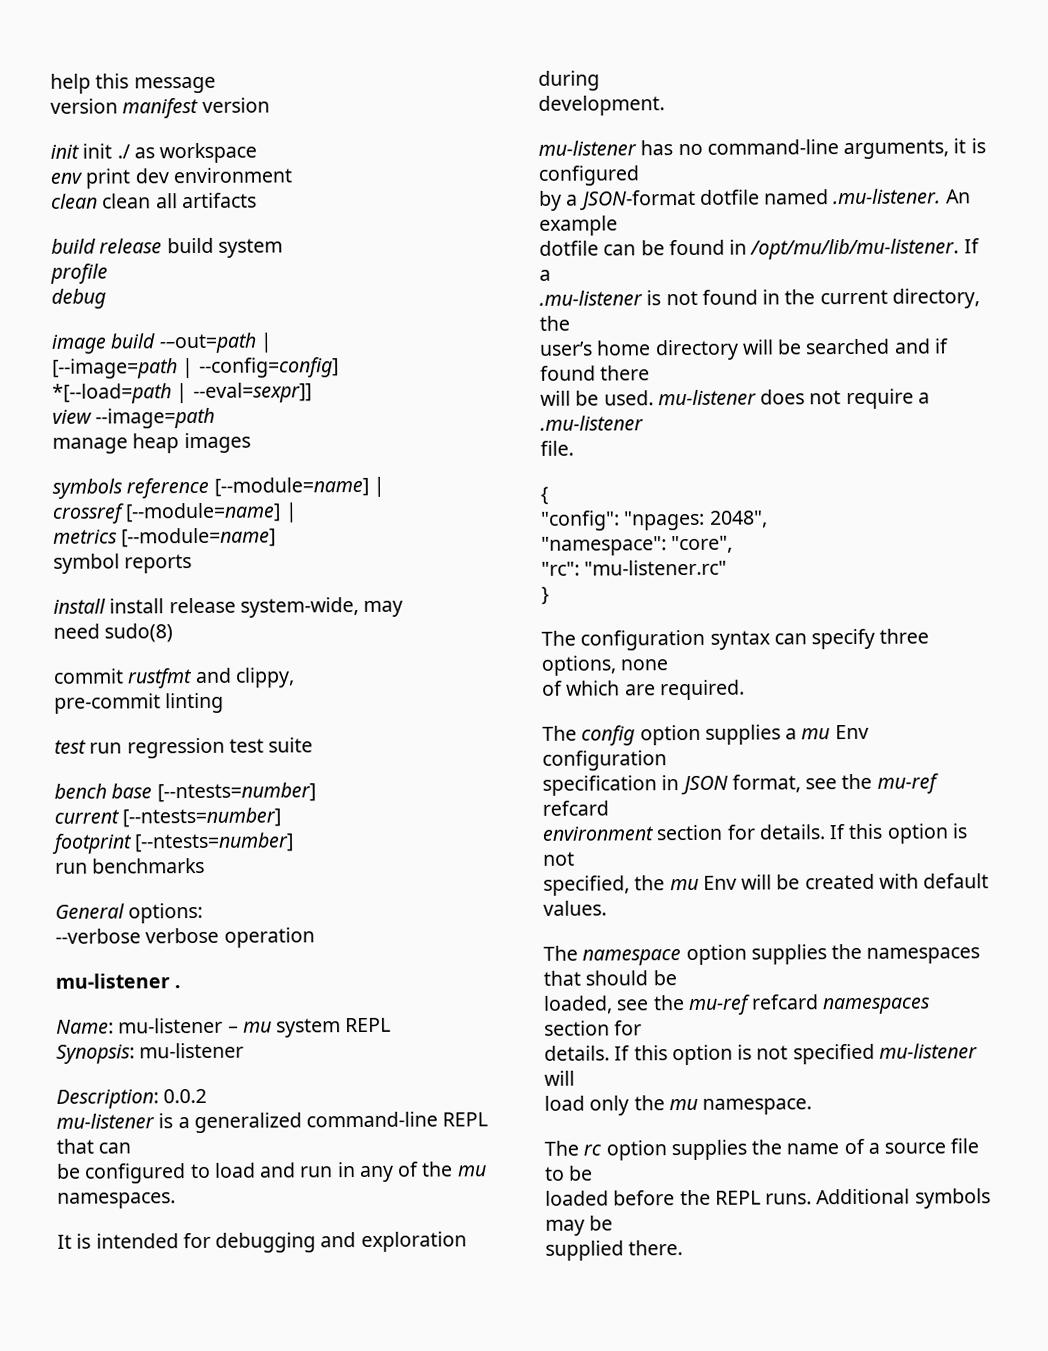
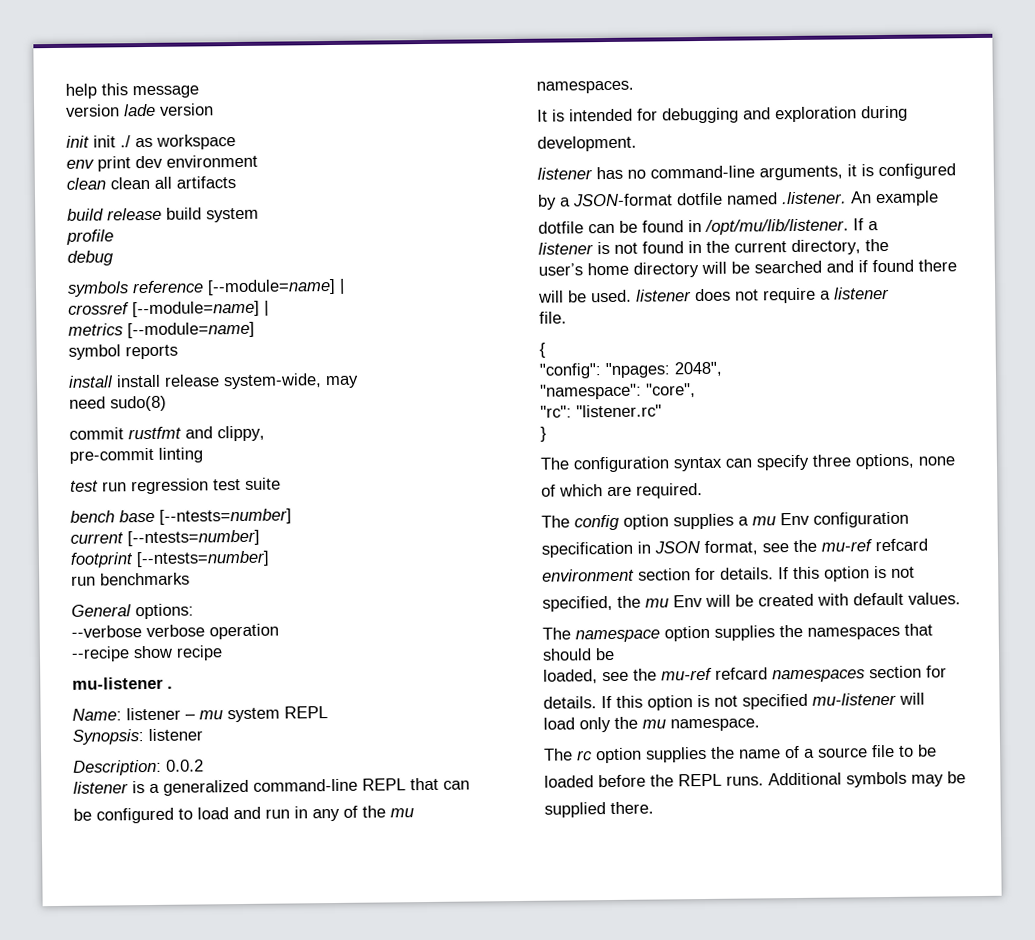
- version manifest version
+ version lade version
- image build -–out=path |
- [--image=path | --config=config]
- *[--load=path | --eval=sexpr]]
- view --image=path
- manage heap images
+ --recipe show recipe
- Name: mu-listener – mu system REPL
+ Name: listener – mu system REPL
- Synopsis: mu-listener
+ Synopsis: listener
- mu-listener is a generalized command-line REPL that can
+ listener is a generalized command-line REPL that can
- mu-listener has no command-line arguments, it is configured
+ listener has no command-line arguments, it is configured
- by a JSON-format dotfile named .mu-listener. An example
+ by a JSON-format dotfile named .listener. An example
- dotfile can be found in /opt/mu/lib/mu-listener.
+ dotfile can be found in /opt/mu/lib/listener.
- .mu-listener is not found in the current directory, the
+ listener is not found in the current directory, the
- will be used. mu-listener does not require a .mu-listener
+ will be used. listener does not require a listener
- "rc": "mu-listener.rc"
+ "rc": "listener.rc"

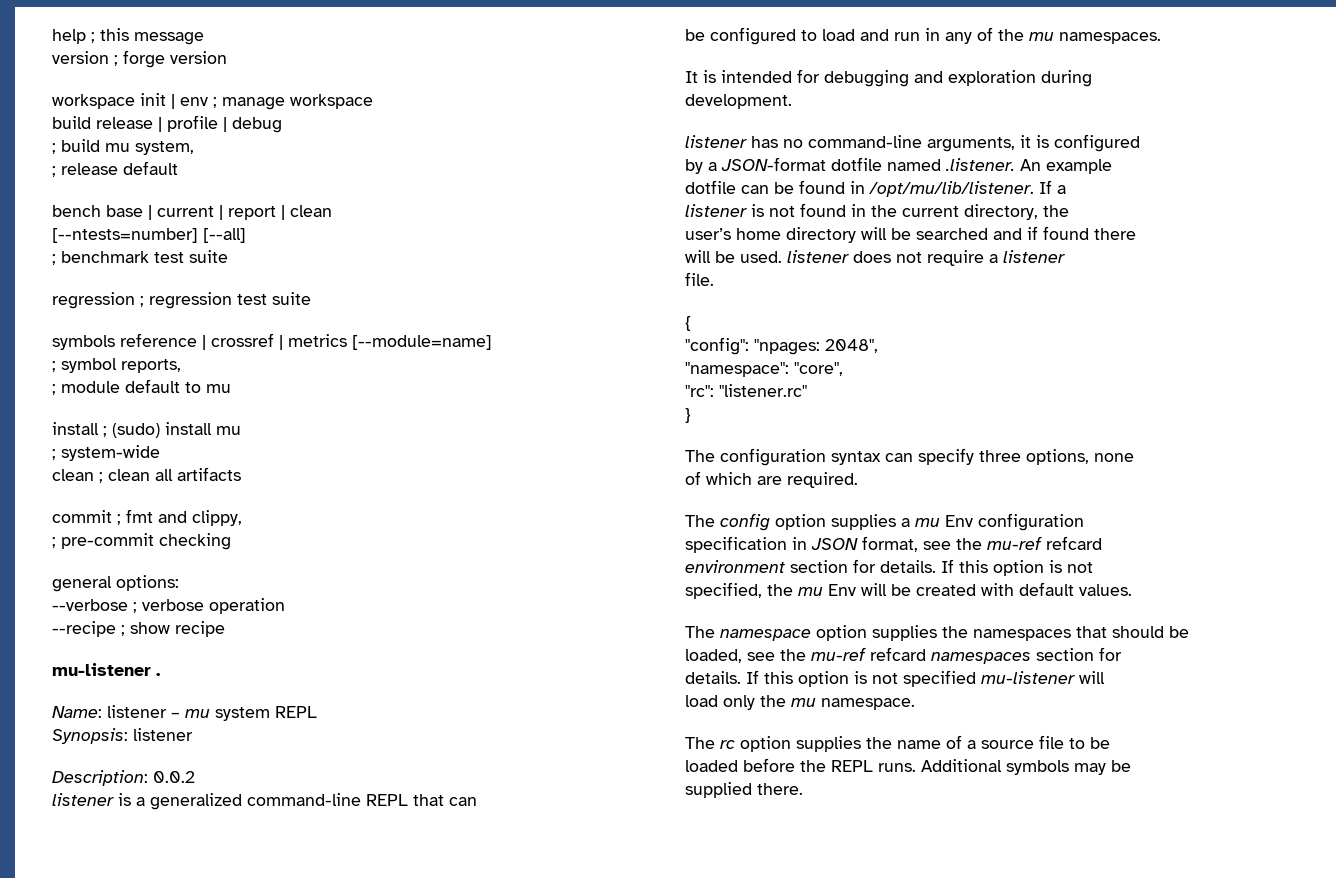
- help this message
+ help ; this message
- version lade version
+ version ; forge version
- init init ./ as workspace
- env print dev environment
- clean clean all artifacts
+ workspace init | env ; manage workspace
+ build release | profile | debug
+ ; build mu system,
+ ; release default
+ bench base | current | report | clean
+ [--ntests=number] [--all]
+ ; benchmark test suite
+ regression ; regression test suite
+ symbols reference | crossref | metrics [--module=name]
+ ; symbol reports,
+ ; module default to mu
+ install ; (sudo) install mu
+ ; system-wide
+ clean ; clean all artifacts
- build release build system
- profile
- debug
- symbols reference [--module=name] |
- crossref [--module=name] |
- metrics [--module=name]
- symbol reports
- install install release system-wide, may
- need sudo(8)
- commit rustfmt and clippy,
+ commit ; fmt and clippy,
- pre-commit linting
- test run regression test suite
- bench base [--ntests=number]
- current [--ntests=number]
- footprint [--ntests=number]
- run benchmarks
- General options:
+ ; pre-commit checking
+ general options:
- --verbose verbose operation
+ --verbose ; verbose operation
- --recipe show recipe
+ --recipe ; show recipe

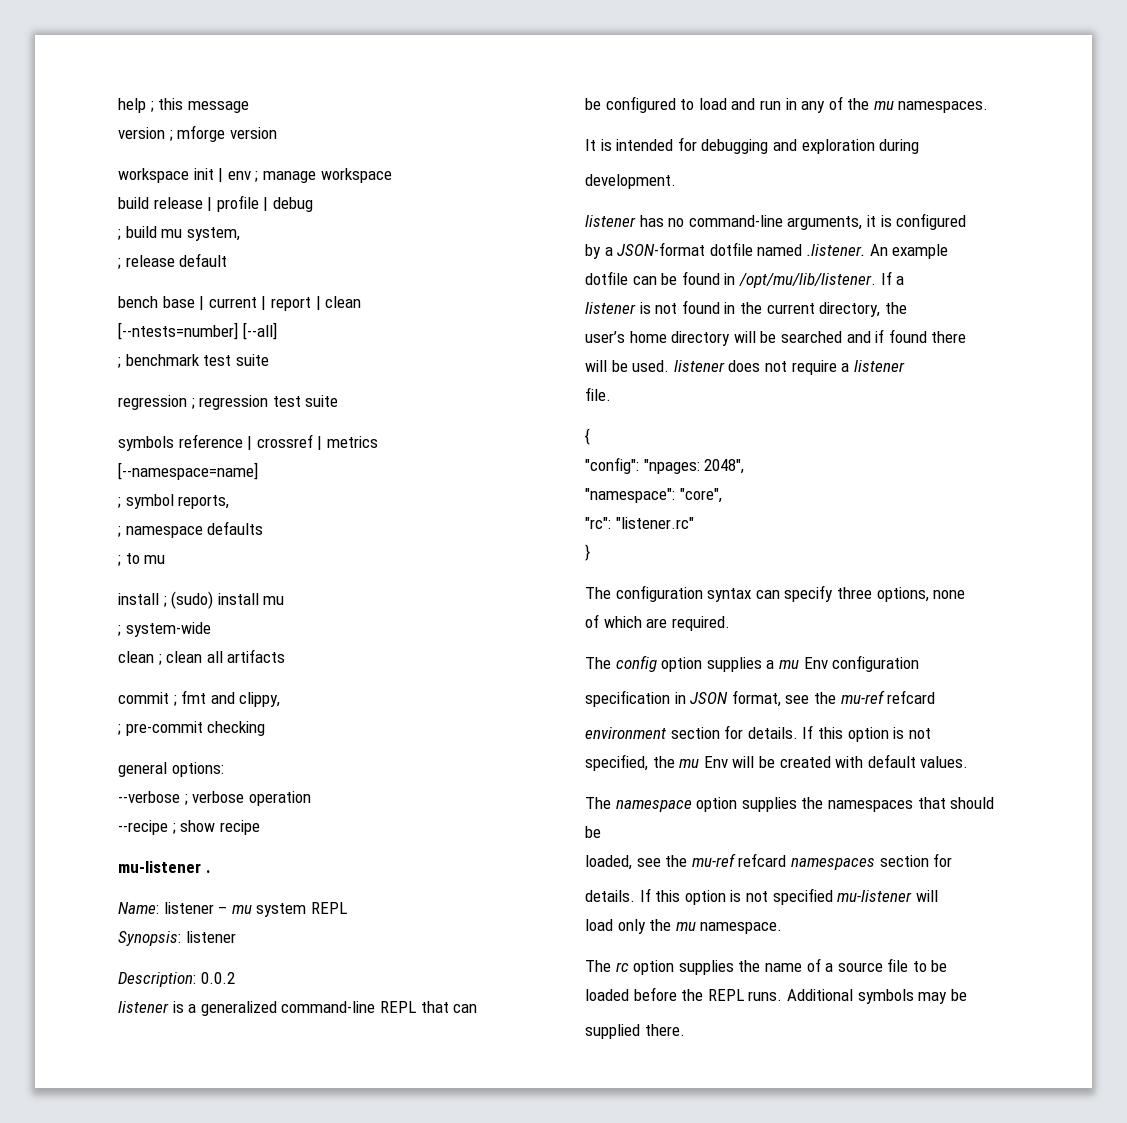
- version ; forge version
+ version ; mforge version
- symbols reference | crossref | metrics [--module=name]
+ symbols reference | crossref | metrics
+ [--namespace=name]
- ; module default to mu
+ ; namespace defaults
+ ; to mu

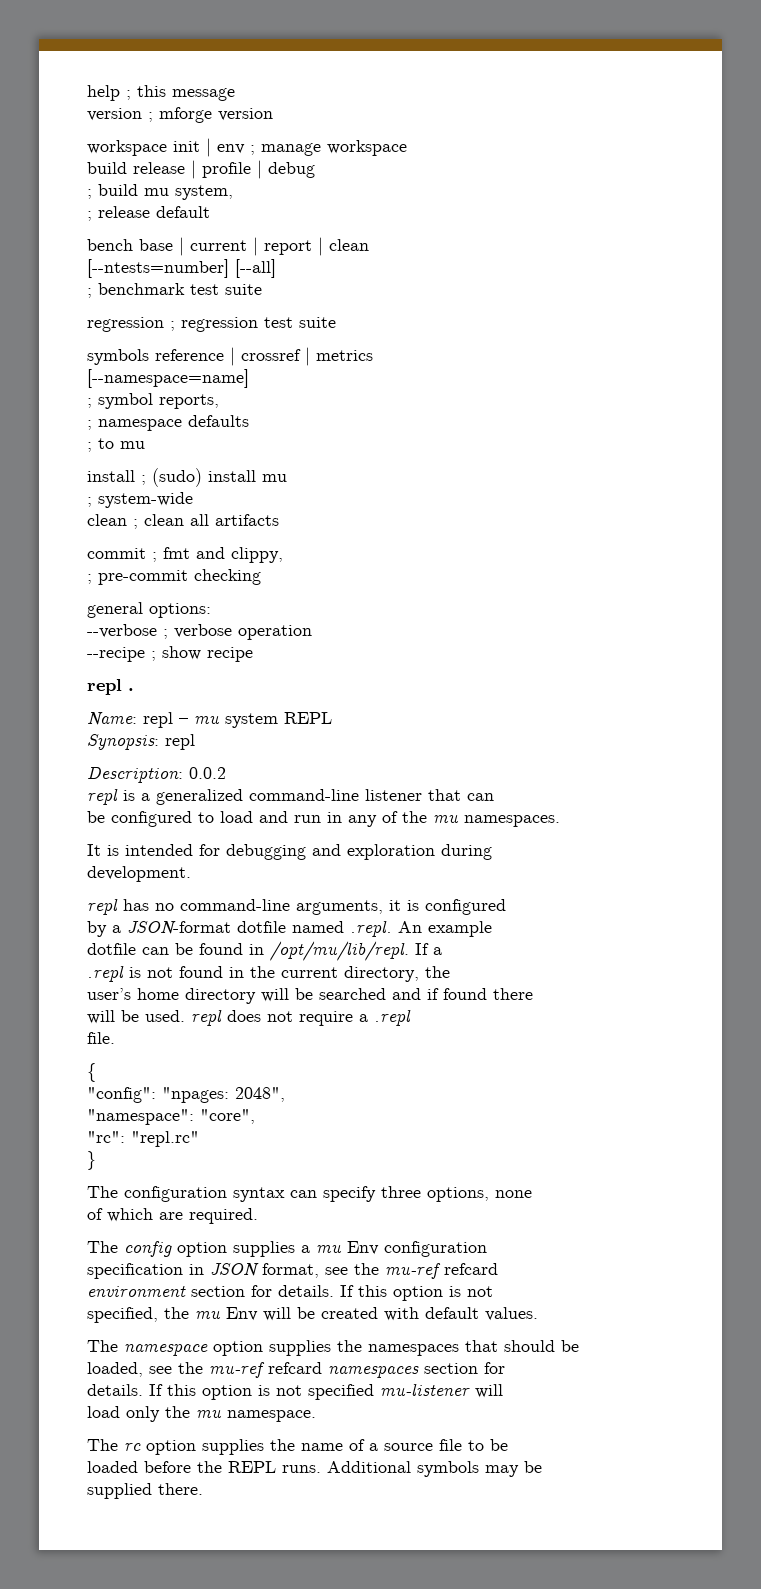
- mu-listener .
+ repl .
- Name: listener – mu system REPL
+ Name: repl – mu system REPL
- Synopsis: listener
+ Synopsis: repl
- listener is a generalized command-line REPL that can
+ repl is a generalized command-line listener that can
- listener has no command-line arguments, it is configured
+ repl has no command-line arguments, it is configured
- by a JSON-format dotfile named .listener. An example
+ by a JSON-format dotfile named .repl. An example
- dotfile can be found in /opt/mu/lib/listener.
+ dotfile can be found in /opt/mu/lib/repl.
- listener is not found in the current directory, the
+ .repl is not found in the current directory, the
- will be used. listener does not require a listener
+ will be used. repl does not require a .repl
- "rc": "listener.rc"
+ "rc": "repl.rc"

